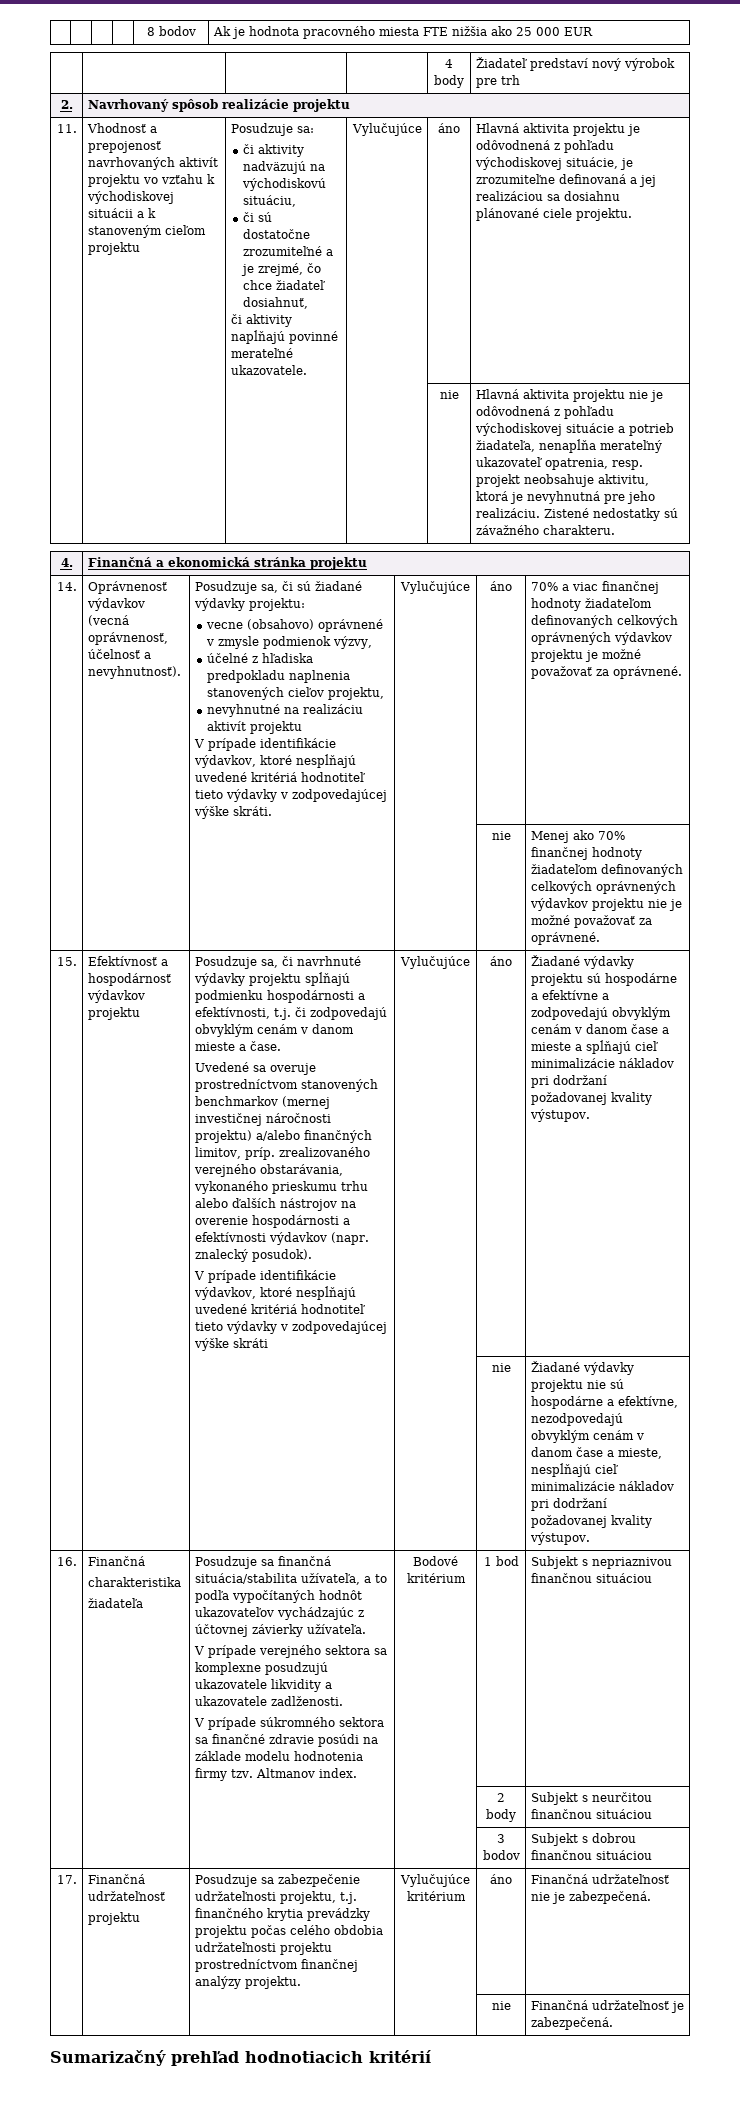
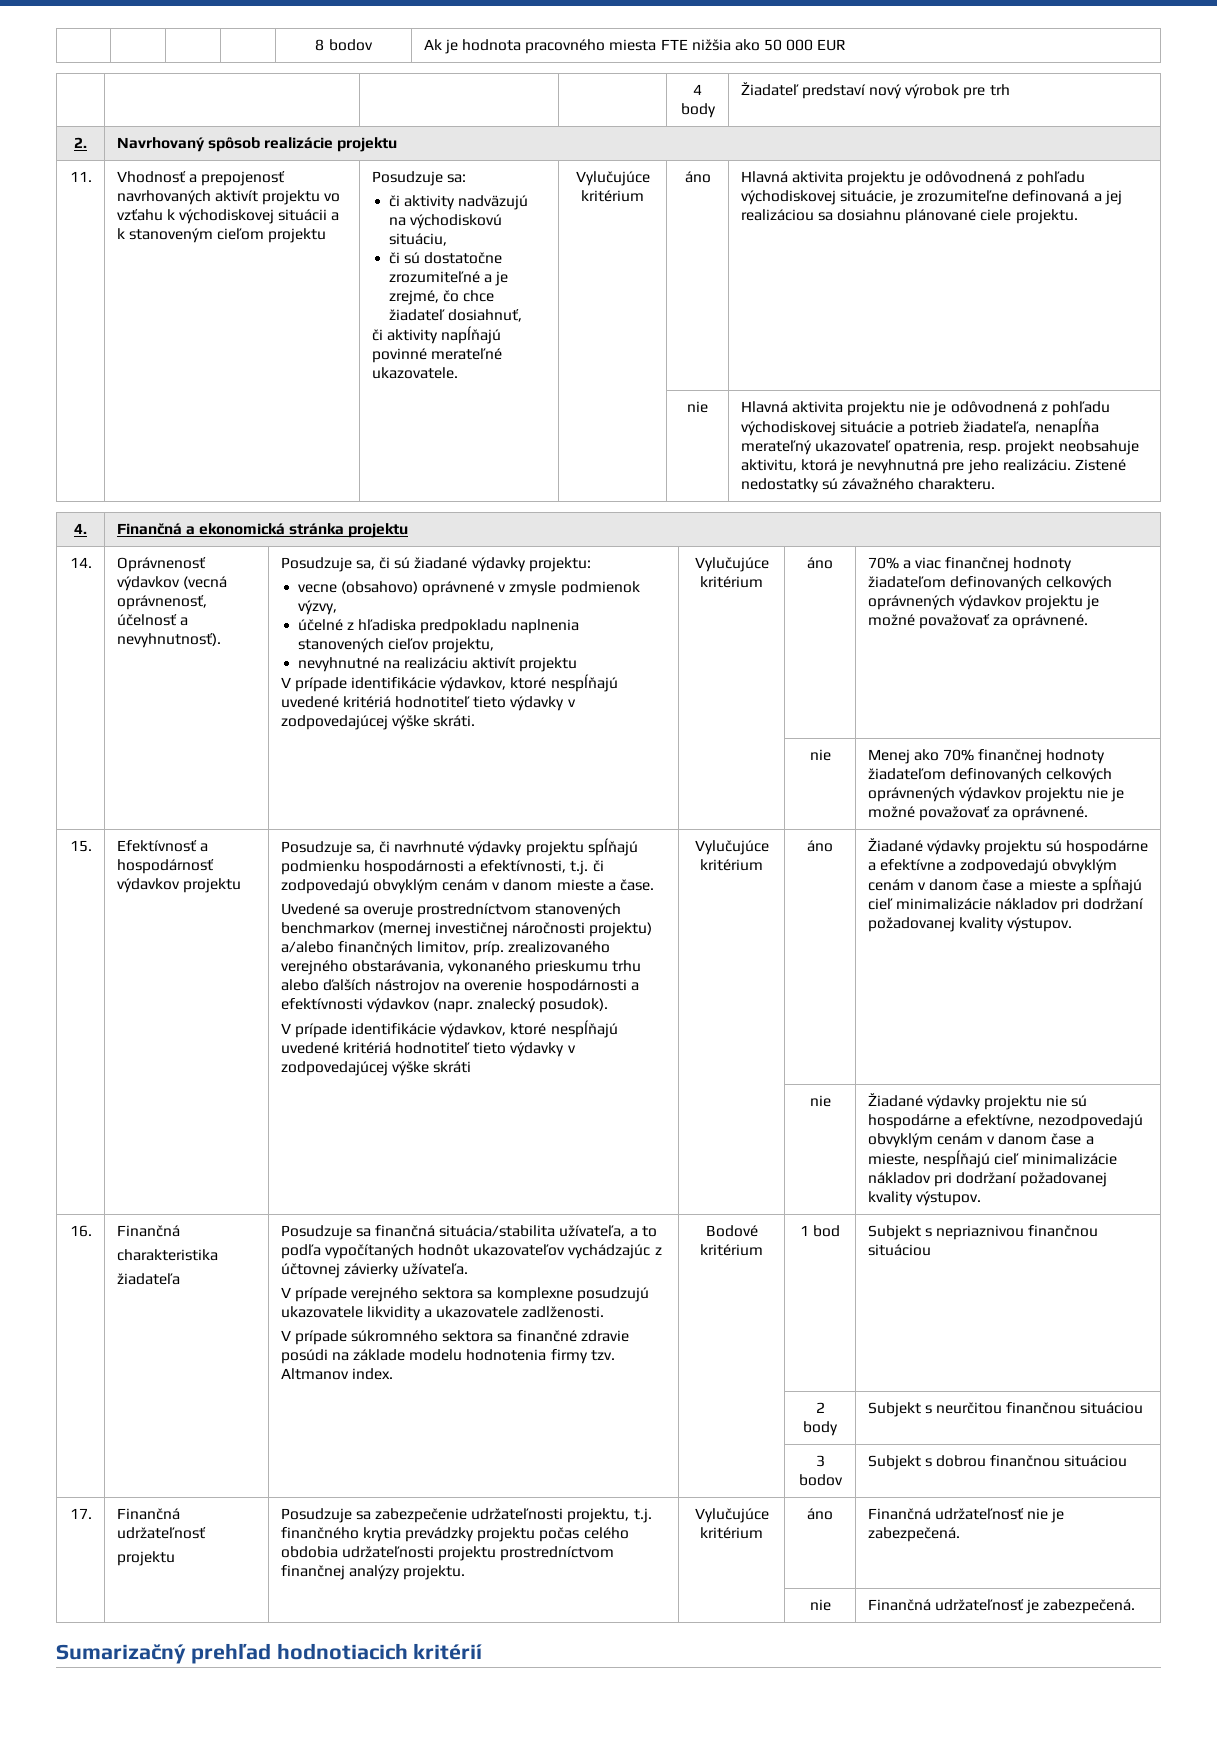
- | | | | 8 bodov | Ak je hodnota pracovného miesta FTE nižšia ako 25 000 EUR
+ | | | | 8 bodov | Ak je hodnota pracovného miesta FTE nižšia ako 50 000 EUR
- či aktivity napĺňajú povinné merateľné ukazovatele. | Vylučujúce
+ či aktivity napĺňajú povinné merateľné ukazovatele. | Vylučujúce kritérium
- V prípade identifikácie výdavkov, ktoré nespĺňajú uvedené kritériá hodnotiteľ tieto výdavky v zodpovedajúcej výške skráti. | Vylučujúce
+ V prípade identifikácie výdavkov, ktoré nespĺňajú uvedené kritériá hodnotiteľ tieto výdavky v zodpovedajúcej výške skráti. | Vylučujúce kritérium
- V prípade identifikácie výdavkov, ktoré nespĺňajú uvedené kritériá hodnotiteľ tieto výdavky v zodpovedajúcej výške skráti | Vylučujúce
+ V prípade identifikácie výdavkov, ktoré nespĺňajú uvedené kritériá hodnotiteľ tieto výdavky v zodpovedajúcej výške skráti | Vylučujúce kritérium

